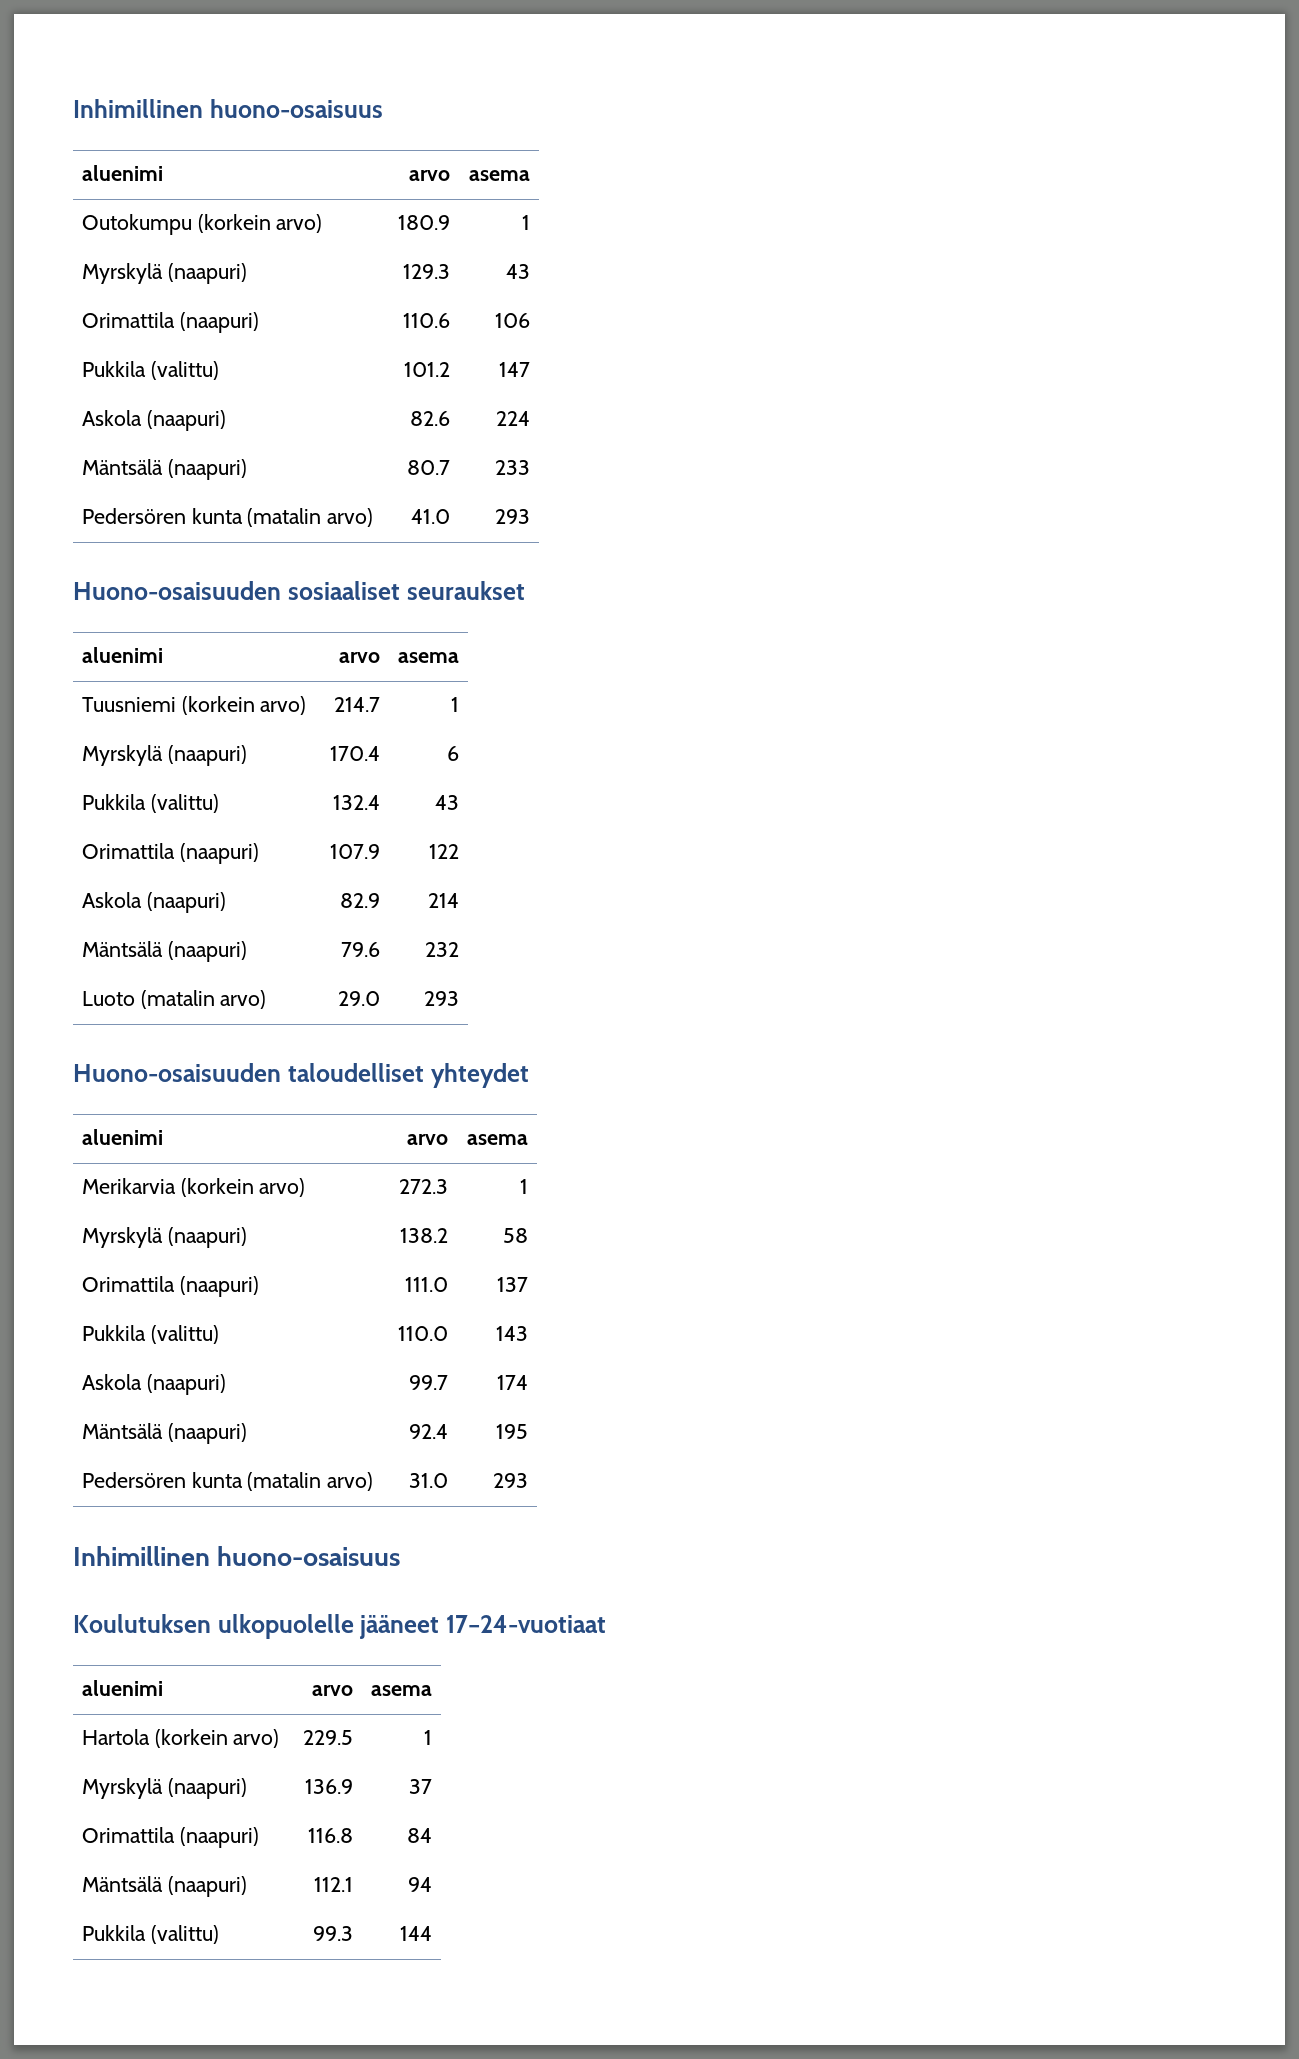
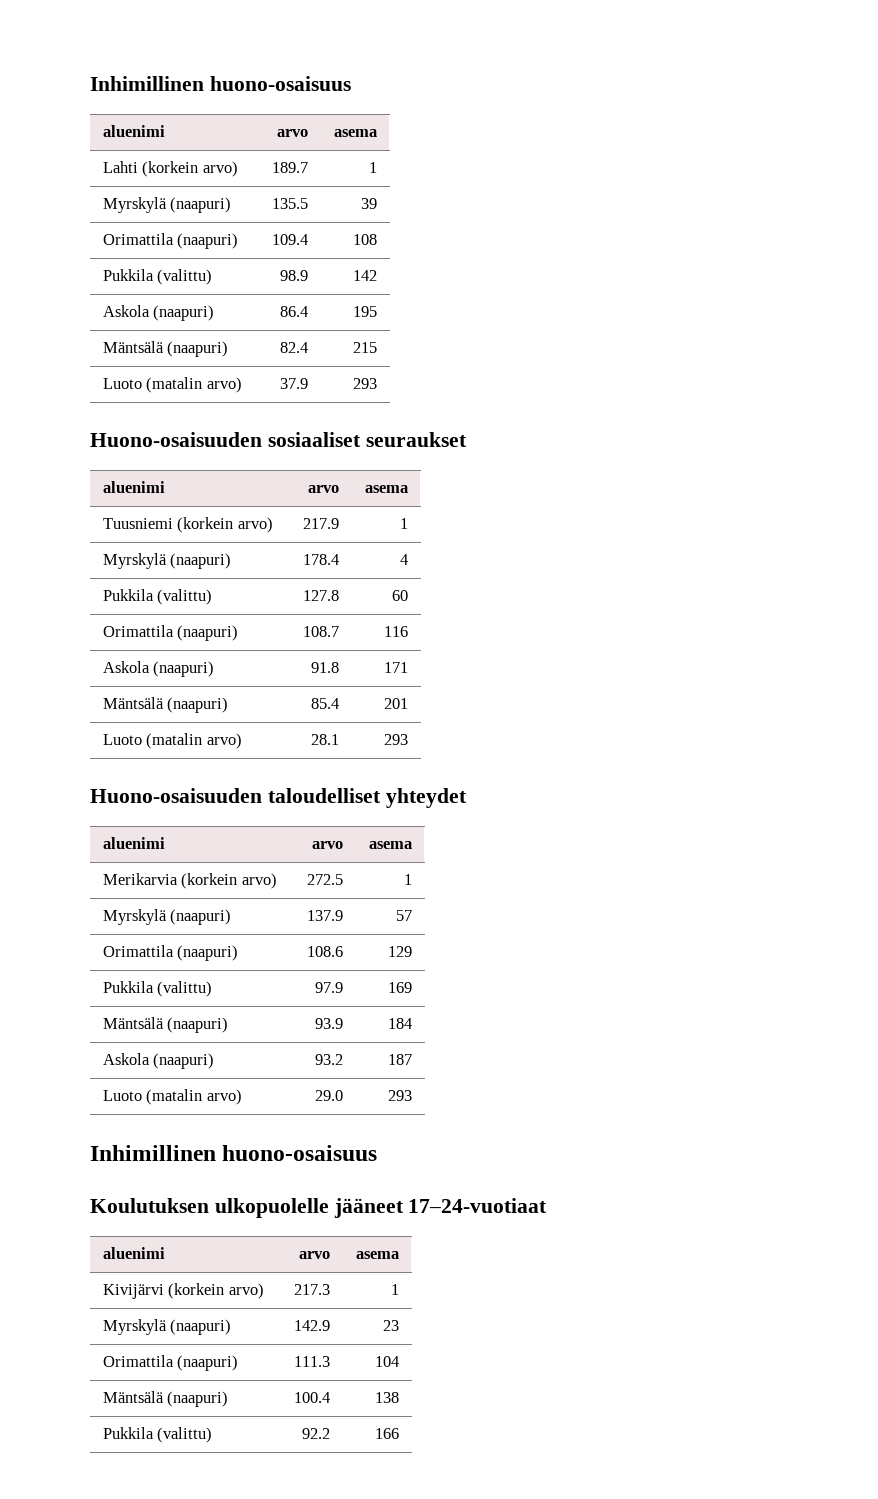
- Outokumpu (korkein arvo) | 180.9 | 1
- Myrskylä (naapuri) | 129.3 | 43
- Orimattila (naapuri) | 110.6 | 106
- Pukkila (valittu) | 101.2 | 147
- Askola (naapuri) | 82.6 | 224
- Mäntsälä (naapuri) | 80.7 | 233
- Pedersören kunta (matalin arvo) | 41.0 | 293
+ Lahti (korkein arvo) | 189.7 | 1
+ Myrskylä (naapuri) | 135.5 | 39
+ Orimattila (naapuri) | 109.4 | 108
+ Pukkila (valittu) | 98.9 | 142
+ Askola (naapuri) | 86.4 | 195
+ Mäntsälä (naapuri) | 82.4 | 215
+ Luoto (matalin arvo) | 37.9 | 293
- Tuusniemi (korkein arvo) | 214.7 | 1
- Myrskylä (naapuri) | 170.4 | 6
- Pukkila (valittu) | 132.4 | 43
- Orimattila (naapuri) | 107.9 | 122
- Askola (naapuri) | 82.9 | 214
- Mäntsälä (naapuri) | 79.6 | 232
- Luoto (matalin arvo) | 29.0 | 293
+ Tuusniemi (korkein arvo) | 217.9 | 1
+ Myrskylä (naapuri) | 178.4 | 4
+ Pukkila (valittu) | 127.8 | 60
+ Orimattila (naapuri) | 108.7 | 116
+ Askola (naapuri) | 91.8 | 171
+ Mäntsälä (naapuri) | 85.4 | 201
+ Luoto (matalin arvo) | 28.1 | 293
- Merikarvia (korkein arvo) | 272.3 | 1
- Myrskylä (naapuri) | 138.2 | 58
- Orimattila (naapuri) | 111.0 | 137
- Pukkila (valittu) | 110.0 | 143
- Askola (naapuri) | 99.7 | 174
- Mäntsälä (naapuri) | 92.4 | 195
- Pedersören kunta (matalin arvo) | 31.0 | 293
+ Merikarvia (korkein arvo) | 272.5 | 1
+ Myrskylä (naapuri) | 137.9 | 57
+ Orimattila (naapuri) | 108.6 | 129
+ Pukkila (valittu) | 97.9 | 169
+ Mäntsälä (naapuri) | 93.9 | 184
+ Askola (naapuri) | 93.2 | 187
+ Luoto (matalin arvo) | 29.0 | 293
- Hartola (korkein arvo) | 229.5 | 1
- Myrskylä (naapuri) | 136.9 | 37
- Orimattila (naapuri) | 116.8 | 84
- Mäntsälä (naapuri) | 112.1 | 94
- Pukkila (valittu) | 99.3 | 144
+ Kivijärvi (korkein arvo) | 217.3 | 1
+ Myrskylä (naapuri) | 142.9 | 23
+ Orimattila (naapuri) | 111.3 | 104
+ Mäntsälä (naapuri) | 100.4 | 138
+ Pukkila (valittu) | 92.2 | 166

